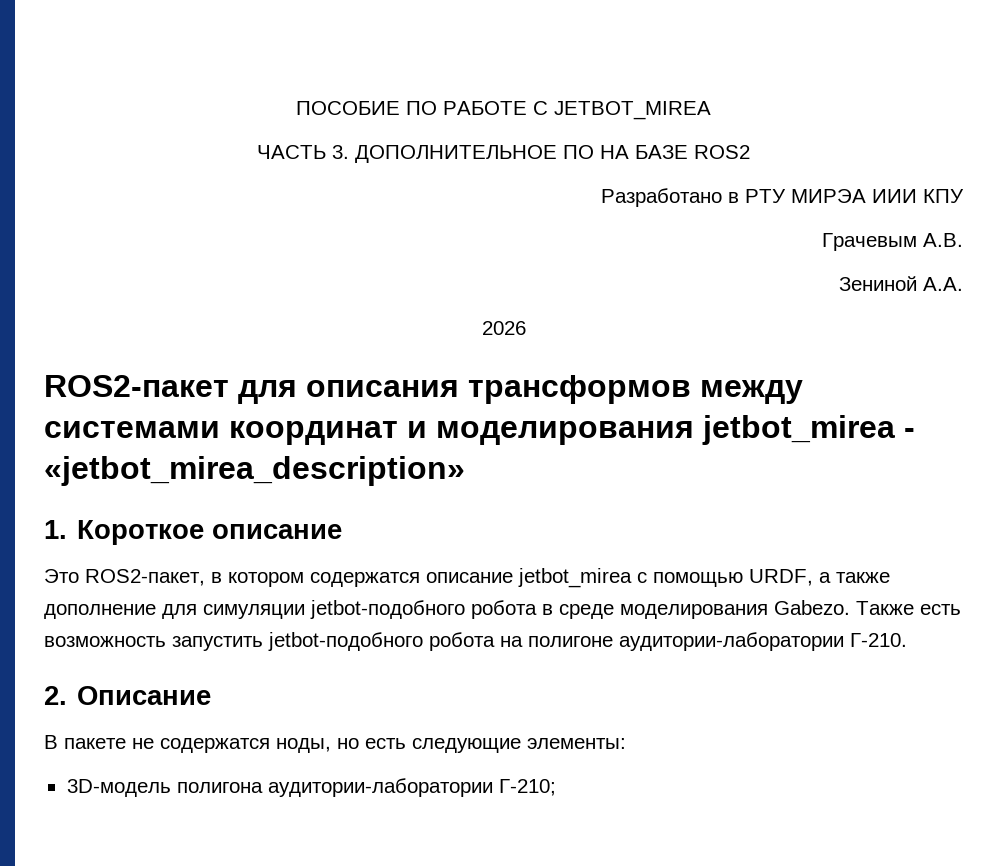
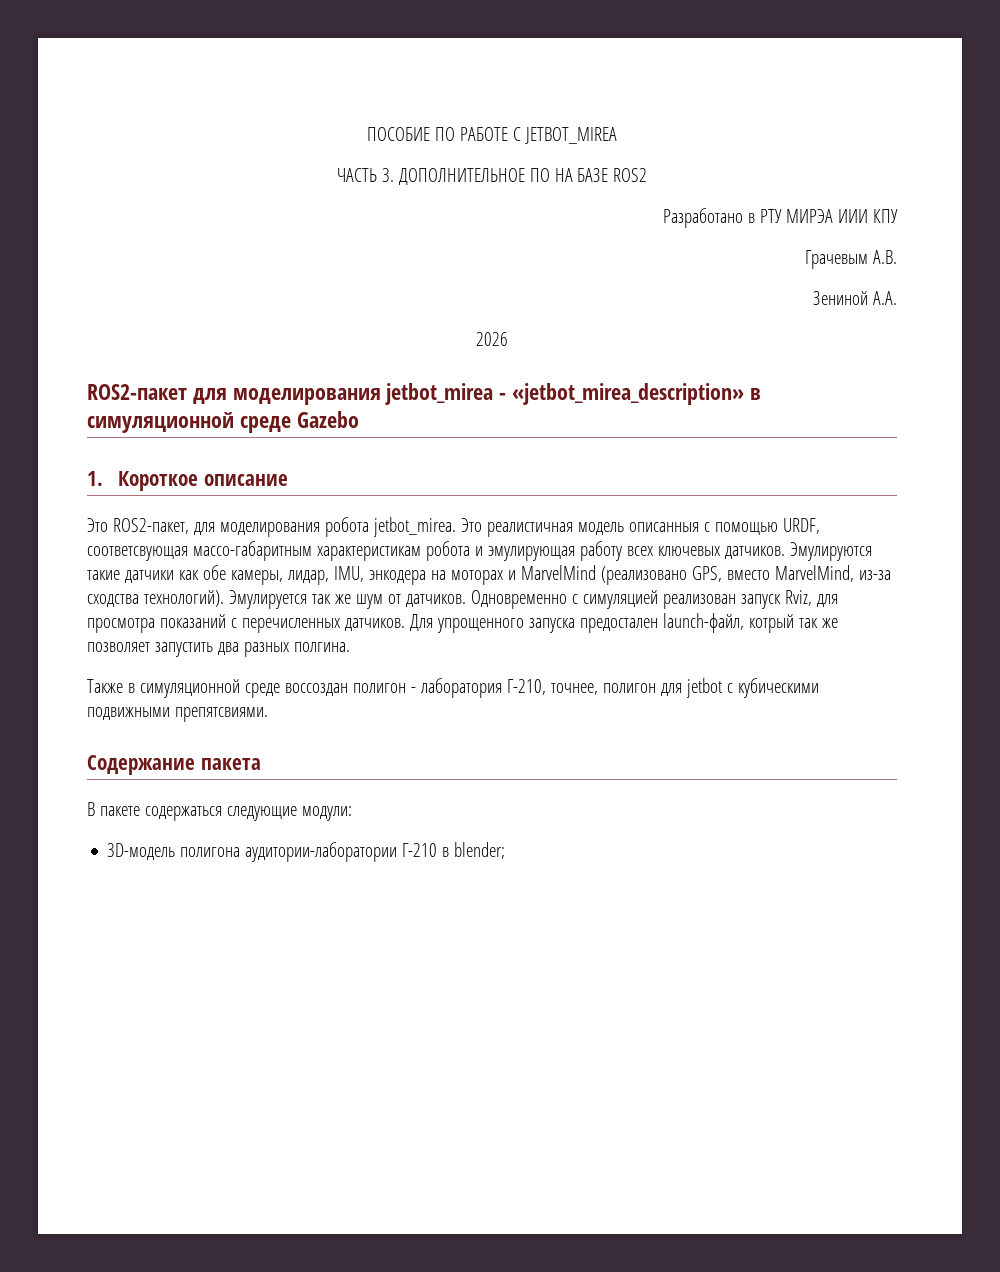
- ROS2-пакет для описания трансформов между системами координат и моделирования jetbot_mirea - «jetbot_mirea_description»
+ ROS2-пакет для моделирования jetbot_mirea - «jetbot_mirea_description» в симуляционной среде Gazebo
- Это ROS2-пакет, в котором содержатся описание jetbot_mirea с помощью URDF, а также дополнение для симуляции jetbot-подобного робота в среде моделирования Gabezo. Также есть возможность запустить jetbot-подобного робота на полигоне аудитории-лаборатории Г-210.
- 2. Описание
- В пакете не содержатся ноды, но есть следующие элементы:
+ Это ROS2-пакет, для моделирования робота jetbot_mirea. Это реалистичная модель описанныя с помощью URDF, соответсвующая массо-габаритным характеристикам робота и эмулирующая работу всех ключевых датчиков. Эмулируются такие датчики как обе камеры, лидар, IMU, энкодера на моторах и MarvelMind (реализовано GPS, вместо MarvelMind, из-за сходства технологий). Эмулируется так же шум от датчиков. Одновременно с симуляцией реализован запуск Rviz, для просмотра показаний с перечисленных датчиков. Для упрощенного запуска предостален launch-файл, котрый так же позволяет запустить два разных полгина.
+ Также в симуляционной среде воссоздан полигон - лаборатория Г-210, точнее, полигон для jetbot с кубическими подвижными препятсвиями.
+ Содержание пакета
+ В пакете содержаться следующие модули:
- 3D-модель полигона аудитории-лаборатории Г-210;
+ 3D-модель полигона аудитории-лаборатории Г-210 в blender;

